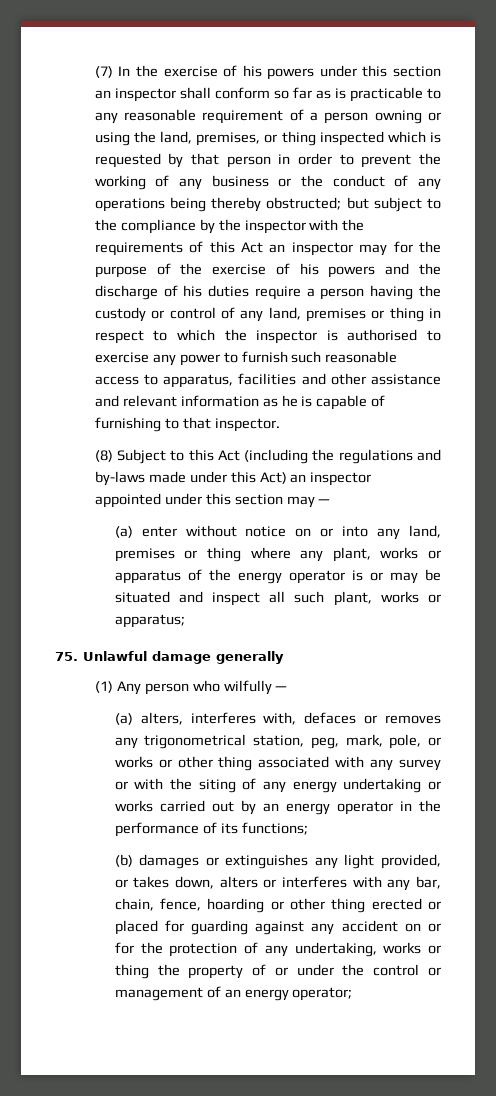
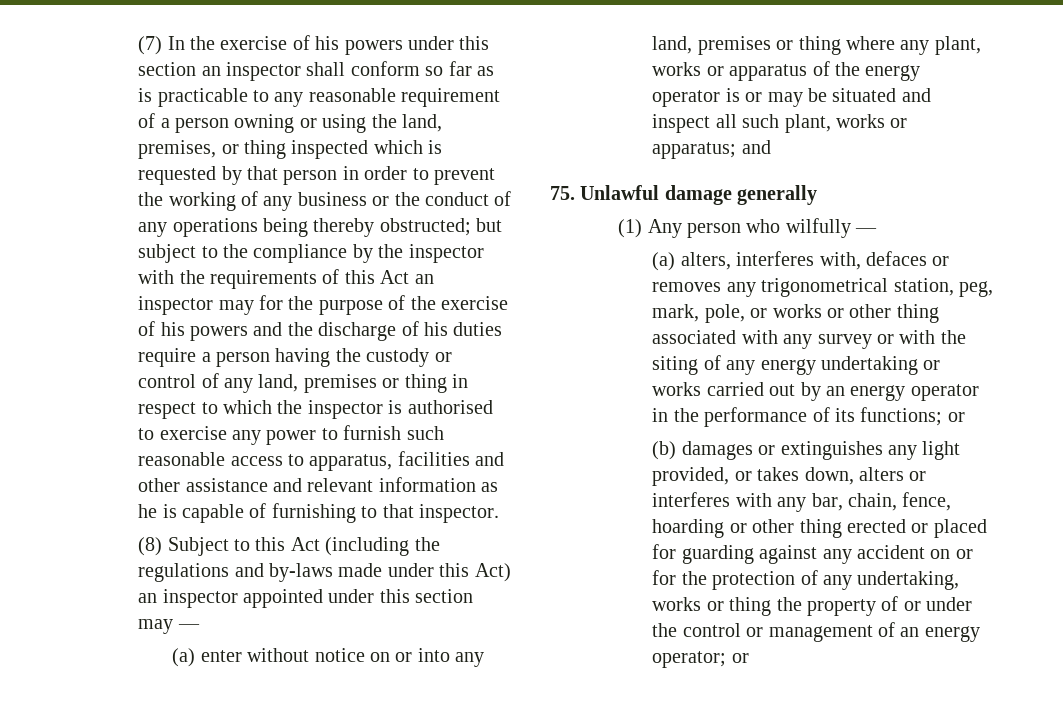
- (a) enter without notice on or into any land, premises or thing where any plant, works or apparatus of the energy operator is or may be situated and inspect all such plant, works or apparatus;
+ (a) enter without notice on or into any land, premises or thing where any plant, works or apparatus of the energy operator is or may be situated and inspect all such plant, works or apparatus; and
- (a) alters, interferes with, defaces or removes any trigonometrical station, peg, mark, pole, or works or other thing associated with any survey or with the siting of any energy undertaking or works carried out by an energy operator in the performance of its functions;
+ (a) alters, interferes with, defaces or removes any trigonometrical station, peg, mark, pole, or works or other thing associated with any survey or with the siting of any energy undertaking or works carried out by an energy operator in the performance of its functions; or
- (b) damages or extinguishes any light provided, or takes down, alters or interferes with any bar, chain, fence, hoarding or other thing erected or placed for guarding against any accident on or for the protection of any undertaking, works or thing the property of or under the control or management of an energy operator;
+ (b) damages or extinguishes any light provided, or takes down, alters or interferes with any bar, chain, fence, hoarding or other thing erected or placed for guarding against any accident on or for the protection of any undertaking, works or thing the property of or under the control or management of an energy operator; or

